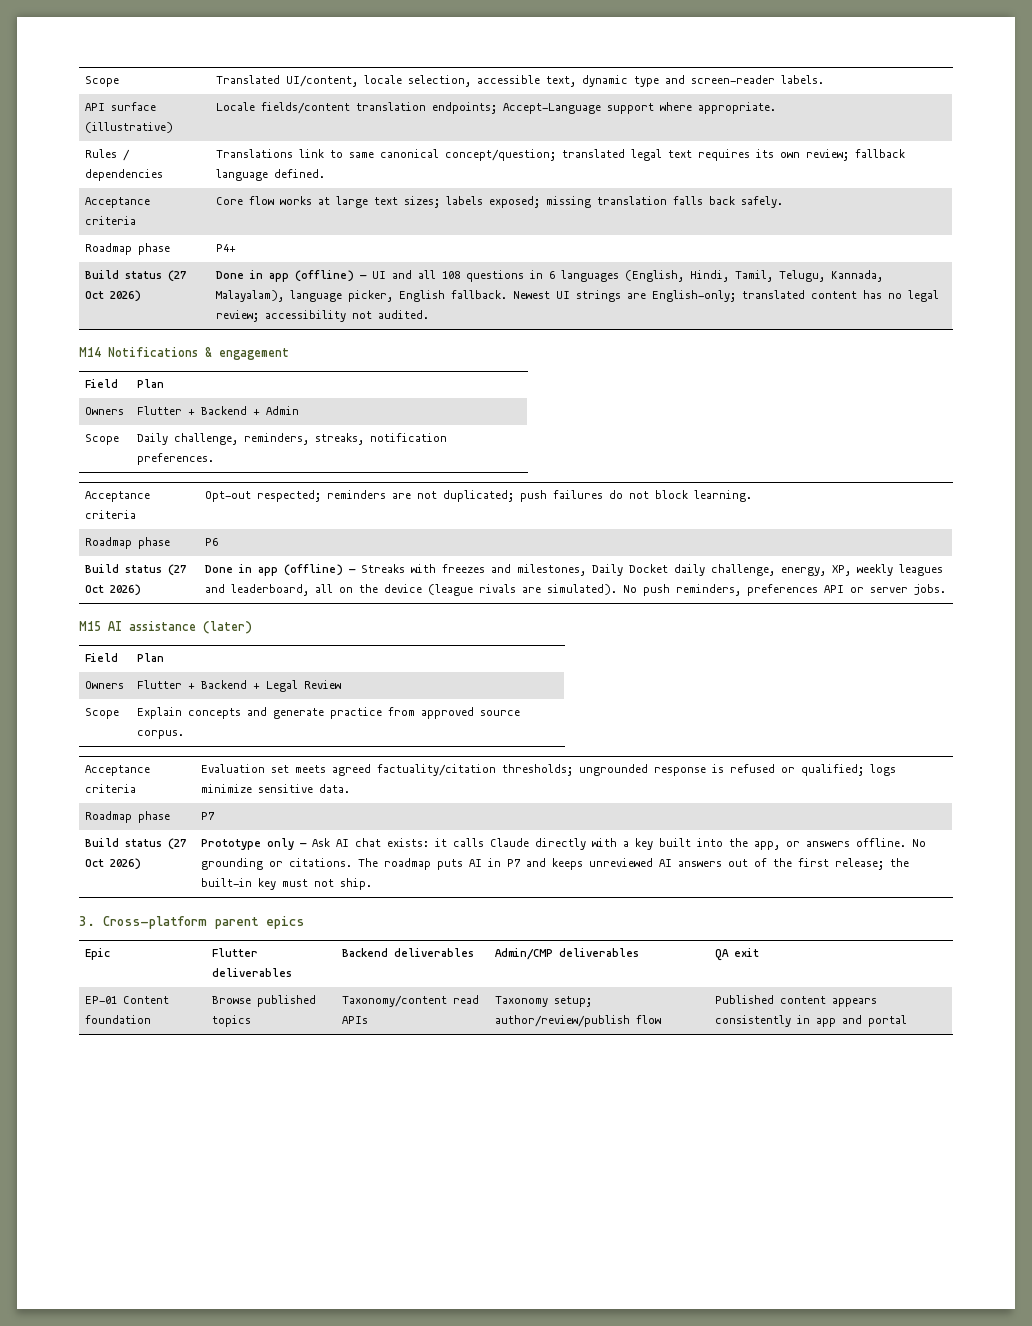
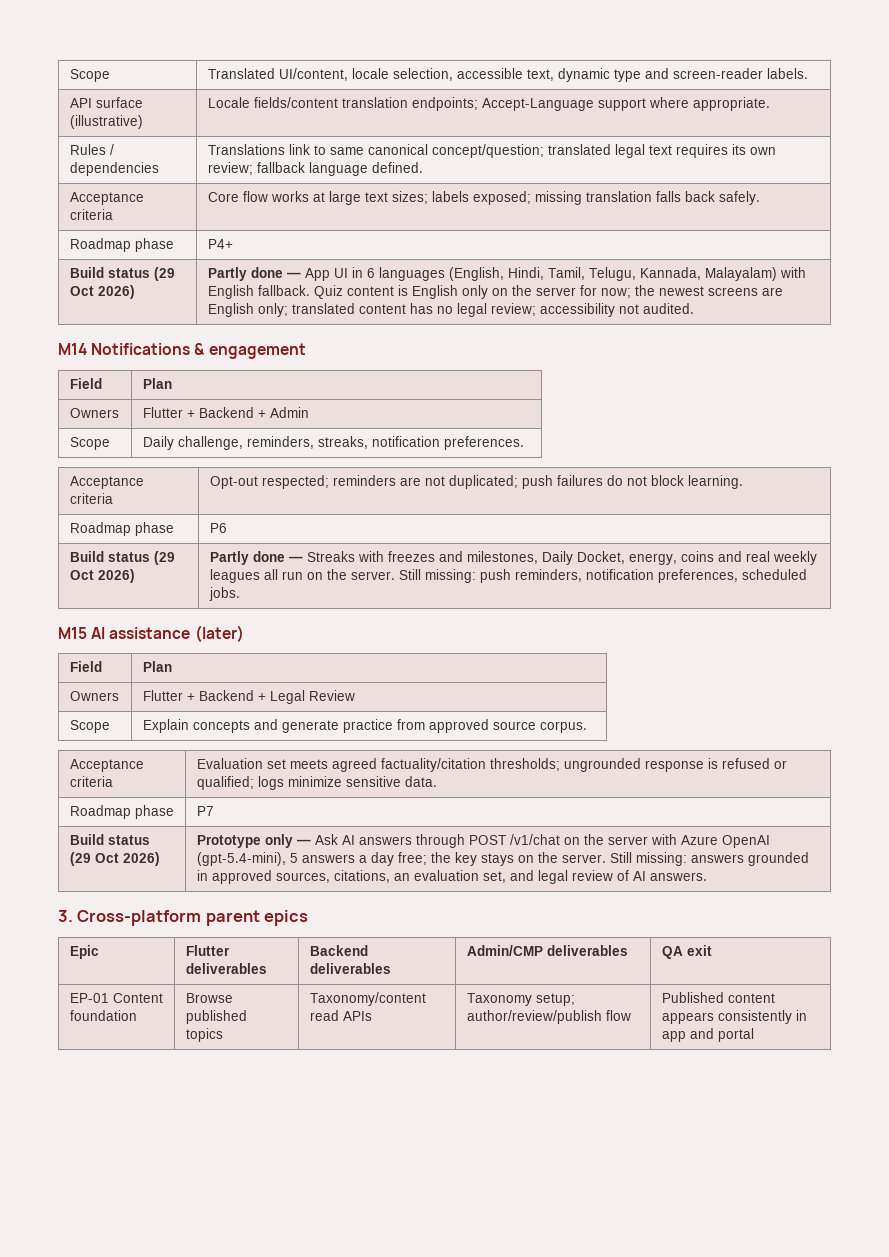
- Build status (27 Oct 2026) | Done in app (offline) — UI and all 108 questions in 6 languages (English, Hindi, Tamil, Telugu, Kannada, Malayalam), language picker, English fallback. Newest UI strings are English-only; translated content has no legal review; accessibility not audited.
+ Build status (29 Oct 2026) | Partly done — App UI in 6 languages (English, Hindi, Tamil, Telugu, Kannada, Malayalam) with English fallback. Quiz content is English only on the server for now; the newest screens are English only; translated content has no legal review; accessibility not audited.
- Build status (27 Oct 2026) | Done in app (offline) — Streaks with freezes and milestones, Daily Docket daily challenge, energy, XP, weekly leagues and leaderboard, all on the device (league rivals are simulated). No push reminders, preferences API or server jobs.
+ Build status (29 Oct 2026) | Partly done — Streaks with freezes and milestones, Daily Docket, energy, coins and real weekly leagues all run on the server. Still missing: push reminders, notification preferences, scheduled jobs.
  Roadmap phase | P7
- Build status (27 Oct 2026)
+ Build status (29 Oct 2026)
- Prototype only — Ask AI chat exists: it calls Claude directly with a key built into the app, or answers offline. No grounding or citations. The roadmap puts AI in P7 and keeps unreviewed AI answers out of the first release; the built-in key must not ship.
+ Prototype only — Ask AI answers through POST /v1/chat on the server with Azure OpenAI (gpt-5.4-mini), 5 answers a day free; the key stays on the server. Still missing: answers grounded in approved sources, citations, an evaluation set, and legal review of AI answers.

